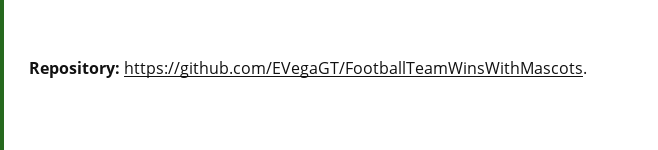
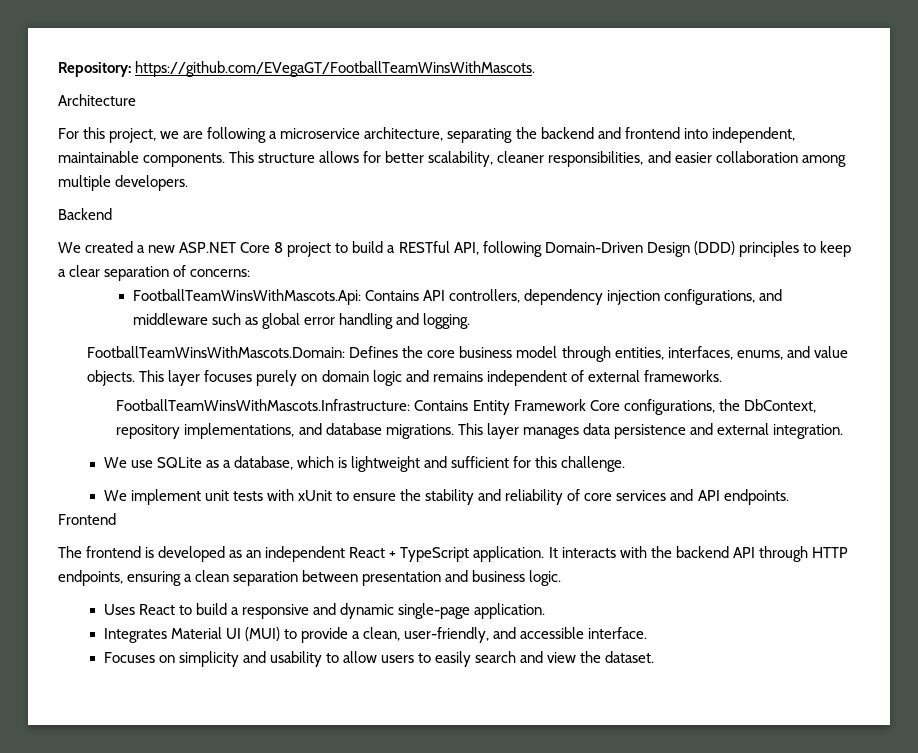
+ Architecture
+ For this project, we are following a microservice architecture, separating the backend and frontend into independent, maintainable components. This structure allows for better scalability, cleaner responsibilities, and easier collaboration among multiple developers.
+ Backend
+ We created a new ASP.NET Core 8 project to build a RESTful API, following Domain-Driven Design (DDD) principles to keep a clear separation of concerns:
+ FootballTeamWinsWithMascots.Api: Contains API controllers, dependency injection configurations, and middleware such as global error handling and logging.
+ FootballTeamWinsWithMascots.Domain: Defines the core business model through entities, interfaces, enums, and value objects. This layer focuses purely on domain logic and remains independent of external frameworks.
+ FootballTeamWinsWithMascots.Infrastructure: Contains Entity Framework Core configurations, the DbContext, repository implementations, and database migrations. This layer manages data persistence and external integration.
+ We use SQLite as a database, which is lightweight and sufficient for this challenge.
+ We implement unit tests with xUnit to ensure the stability and reliability of core services and API endpoints.
+ Frontend
+ The frontend is developed as an independent React + TypeScript application. It interacts with the backend API through HTTP endpoints, ensuring a clean separation between presentation and business logic.
+ Uses React to build a responsive and dynamic single-page application.
+ Integrates Material UI (MUI) to provide a clean, user-friendly, and accessible interface.
+ Focuses on simplicity and usability to allow users to easily search and view the dataset.

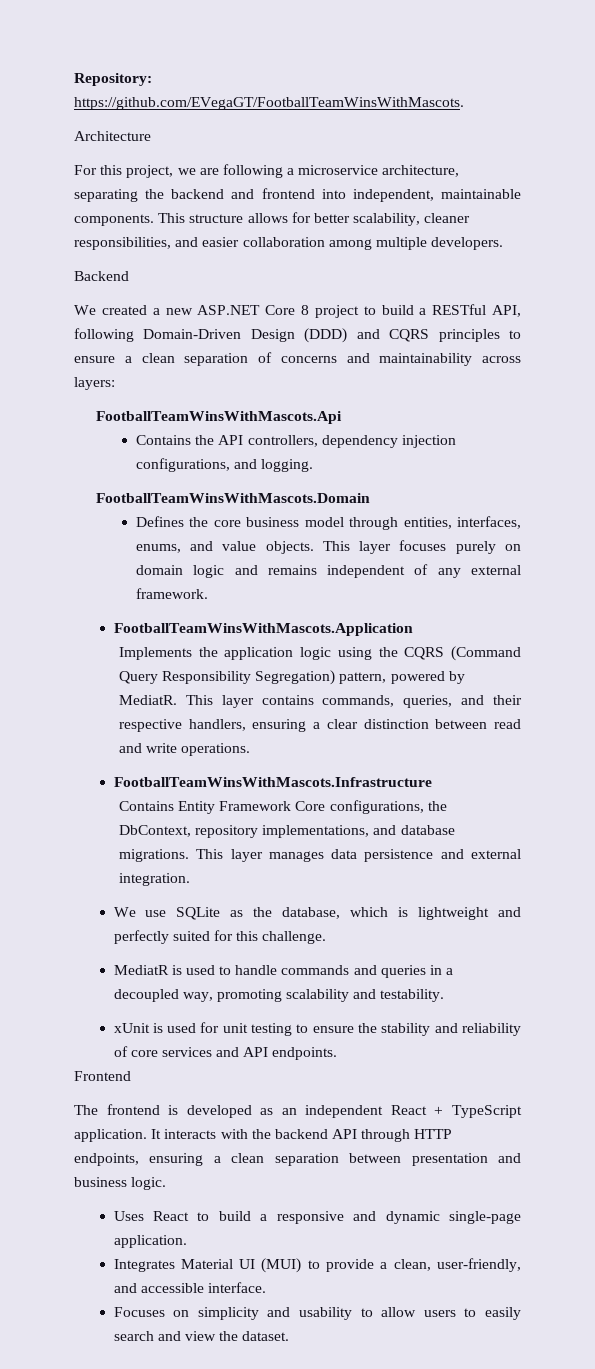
- We created a new ASP.NET Core 8 project to build a RESTful API, following Domain-Driven Design (DDD) principles to keep a clear separation of concerns:
- FootballTeamWinsWithMascots.Api: Contains API controllers, dependency injection configurations, and middleware such as global error handling and logging.
+ We created a new ASP.NET Core 8 project to build a RESTful API, following Domain-Driven Design (DDD) and CQRS principles to ensure a clean separation of concerns and maintainability across layers:
+ FootballTeamWinsWithMascots.Api
+ Contains the API controllers, dependency injection configurations, and logging.
- FootballTeamWinsWithMascots.Domain: Defines the core business model through entities, interfaces, enums, and value objects.
+ FootballTeamWinsWithMascots.Domain
+ Defines the core business model through entities, interfaces, enums, and value objects.
- This layer focuses purely on domain logic and remains independent of external frameworks.
- FootballTeamWinsWithMascots.Infrastructure: Contains Entity Framework Core configurations, the DbContext, repository implementations, and database migrations.
+ This layer focuses purely on domain logic and remains independent of any external framework.
+ FootballTeamWinsWithMascots.Application
+ Implements the application logic using the CQRS (Command Query Responsibility Segregation) pattern, powered by MediatR. This layer contains commands, queries, and their respective handlers, ensuring a clear distinction between read and write operations.
+ FootballTeamWinsWithMascots.Infrastructure
+ Contains Entity Framework Core configurations, the DbContext, repository implementations, and database migrations.
- We use SQLite as a database, which is lightweight and sufficient for this challenge.
+ We use SQLite as the database, which is lightweight and perfectly suited for this challenge.
- We implement unit tests with xUnit to ensure the stability and reliability of core services and API endpoints.
+ MediatR is used to handle commands and queries in a decoupled way, promoting scalability and testability.
+ xUnit is used for unit testing to ensure the stability and reliability of core services and API endpoints.

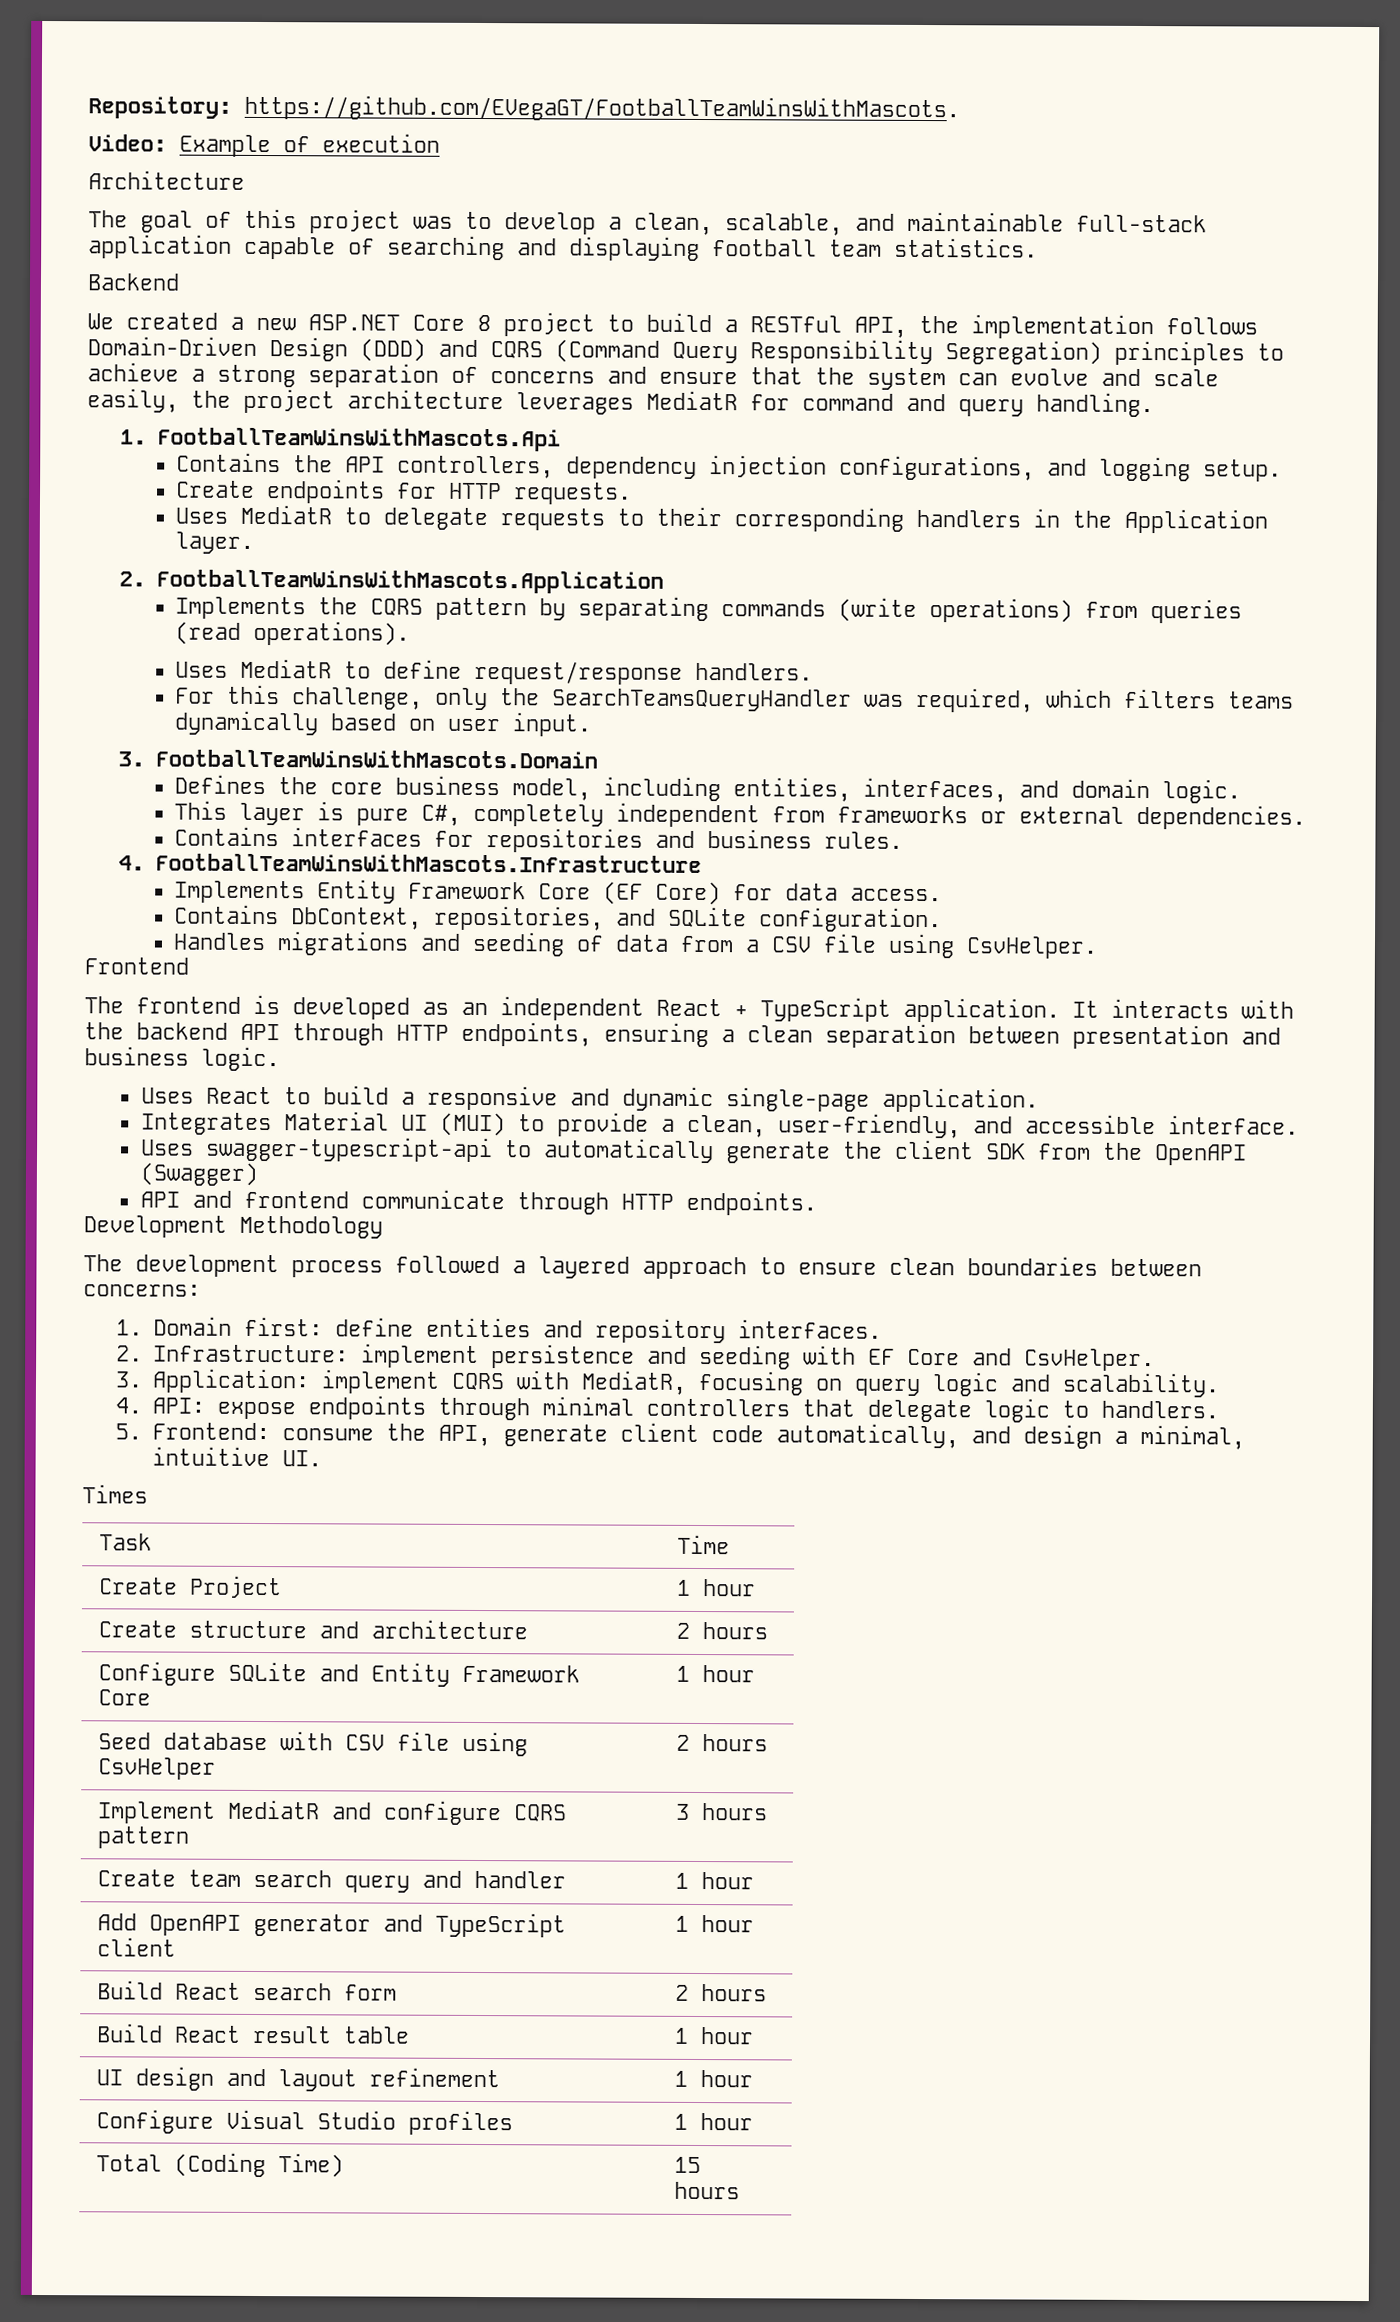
+ Video: Example of execution
  Architecture
- For this project, we are following a microservice architecture, separating the backend and frontend into independent, maintainable components. This structure allows for better scalability, cleaner responsibilities, and easier collaboration among multiple developers.
+ The goal of this project was to develop a clean, scalable, and maintainable full-stack application capable of searching and displaying football team statistics.
- We created a new ASP.NET Core 8 project to build a RESTful API, following Domain-Driven Design (DDD) and CQRS principles to ensure a clean separation of concerns and maintainability across layers:
- FootballTeamWinsWithMascots.Api
+ We created a new ASP.NET Core 8 project to build a RESTful API, the implementation follows Domain-Driven Design (DDD) and CQRS (Command Query Responsibility Segregation) principles to achieve a strong separation of concerns and ensure that the system can evolve and scale easily, the project architecture leverages MediatR for command and query handling.
+ 1. FootballTeamWinsWithMascots.Api
- Contains the API controllers, dependency injection configurations, and logging.
- FootballTeamWinsWithMascots.Domain
+ Contains the API controllers, dependency injection configurations, and logging setup.
+ Create endpoints for HTTP requests.
+ Uses MediatR to delegate requests to their corresponding handlers in the Application layer.
+ 2. FootballTeamWinsWithMascots.Application
+ Implements the CQRS pattern by separating commands (write operations) from queries (read operations).
+ Uses MediatR to define request/response handlers.
+ For this challenge, only the SearchTeamsQueryHandler was required, which filters teams dynamically based on user input.
+ 3. FootballTeamWinsWithMascots.Domain
- Defines the core business model through entities, interfaces, enums, and value objects. This layer focuses purely on domain logic and remains independent of any external framework.
- FootballTeamWinsWithMascots.Application
- Implements the application logic using the CQRS (Command Query Responsibility Segregation) pattern, powered by MediatR. This layer contains commands, queries, and their respective handlers, ensuring a clear distinction between read and write operations.
- FootballTeamWinsWithMascots.Infrastructure
- Contains Entity Framework Core configurations, the DbContext, repository implementations, and database migrations. This layer manages data persistence and external integration.
- We use SQLite as the database, which is lightweight and perfectly suited for this challenge.
- MediatR is used to handle commands and queries in a decoupled way, promoting scalability and testability.
- xUnit is used for unit testing to ensure the stability and reliability of core services and API endpoints.
+ Defines the core business model, including entities, interfaces, and domain logic.
+ This layer is pure C#, completely independent from frameworks or external dependencies.
+ Contains interfaces for repositories and business rules.
+ 4. FootballTeamWinsWithMascots.Infrastructure
+ Implements Entity Framework Core (EF Core) for data access.
+ Contains DbContext, repositories, and SQLite configuration.
+ Handles migrations and seeding of data from a CSV file using CsvHelper.
- Focuses on simplicity and usability to allow users to easily search and view the dataset.
+ Uses swagger-typescript-api to automatically generate the client SDK from the OpenAPI (Swagger)
+ API and frontend communicate through HTTP endpoints.
+ Development Methodology
+ The development process followed a layered approach to ensure clean boundaries between concerns:
+ 1. Domain first: define entities and repository interfaces.
+ 2. Infrastructure: implement persistence and seeding with EF Core and CsvHelper.
+ 3. Application: implement CQRS with MediatR, focusing on query logic and scalability.
+ 4. API: expose endpoints through minimal controllers that delegate logic to handlers.
+ 5. Frontend: consume the API, generate client code automatically, and design a minimal, intuitive UI.
+ Times
+ Task | Time
+ Create Project | 1 hour
+ Create structure and architecture | 2 hours
+ Configure SQLite and Entity Framework Core | 1 hour
+ Seed database with CSV file using CsvHelper | 2 hours
+ Implement MediatR and configure CQRS pattern | 3 hours
+ Create team search query and handler | 1 hour
+ Add OpenAPI generator and TypeScript client | 1 hour
+ Build React search form | 2 hours
+ Build React result table | 1 hour
+ UI design and layout refinement | 1 hour
+ Configure Visual Studio profiles | 1 hour
+ Total (Coding Time) | 15 hours

